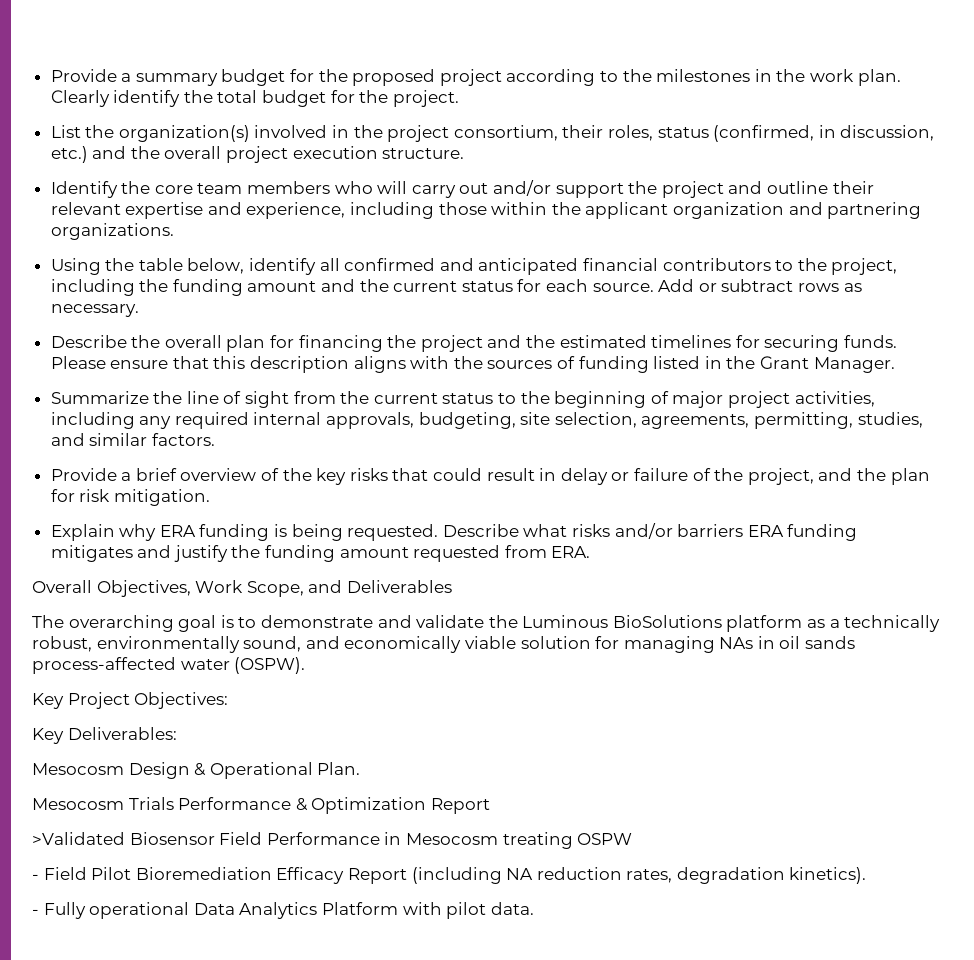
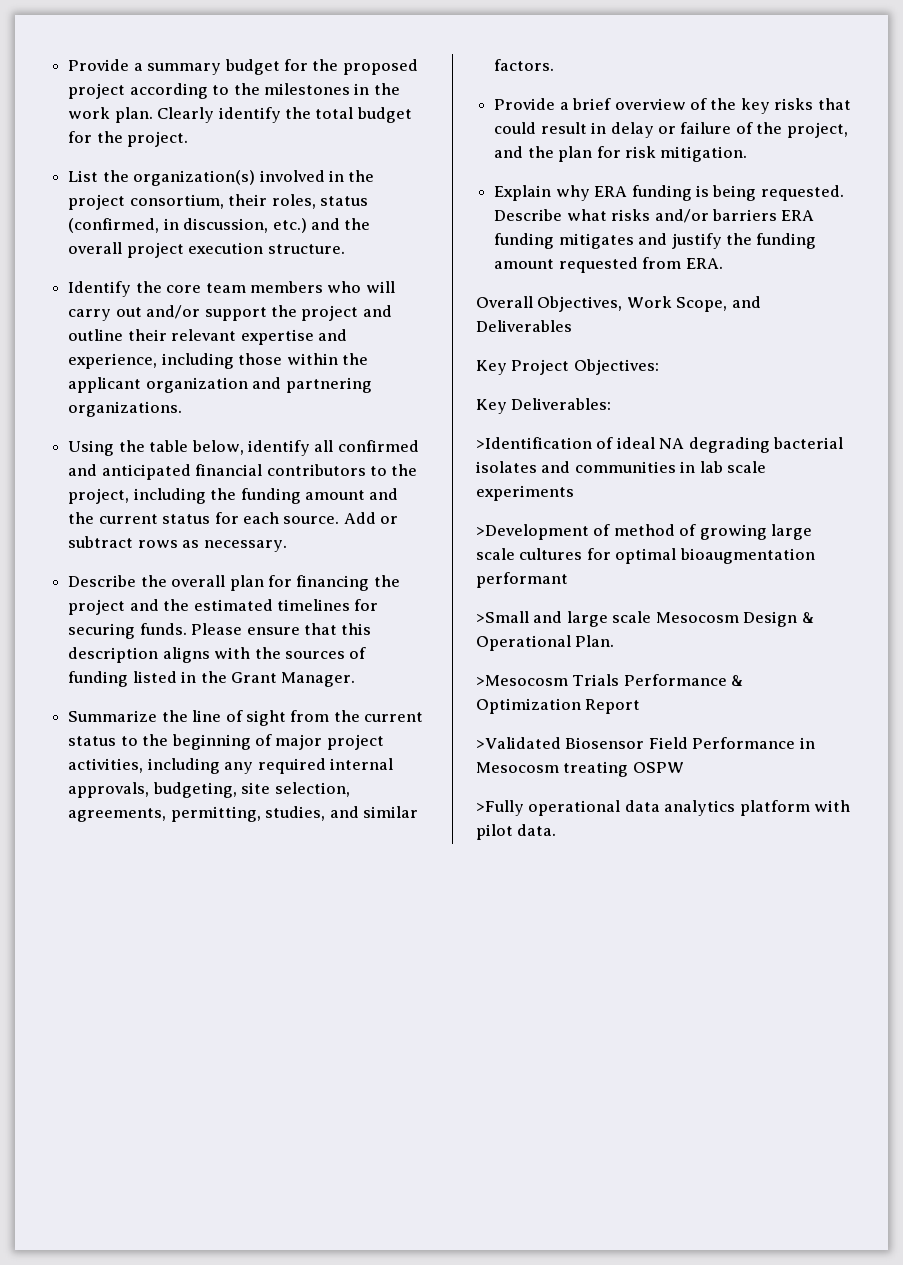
- The overarching goal is to demonstrate and validate the Luminous BioSolutions platform as a technically robust, environmentally sound, and economically viable solution for managing NAs in oil sands process-affected water (OSPW).
- Mesocosm Design & Operational Plan.
+ >Identification of ideal NA degrading bacterial isolates and communities in lab scale experiments
+ >Development of method of growing large scale cultures for optimal bioaugmentation performant
+ >Small and large scale Mesocosm Design & Operational Plan.
- Mesocosm Trials Performance & Optimization Report
+ >Mesocosm Trials Performance & Optimization Report
- - Field Pilot Bioremediation Efficacy Report (including NA reduction rates, degradation kinetics).
- - Fully operational Data Analytics Platform with pilot data.
+ >Fully operational data analytics platform with pilot data.

